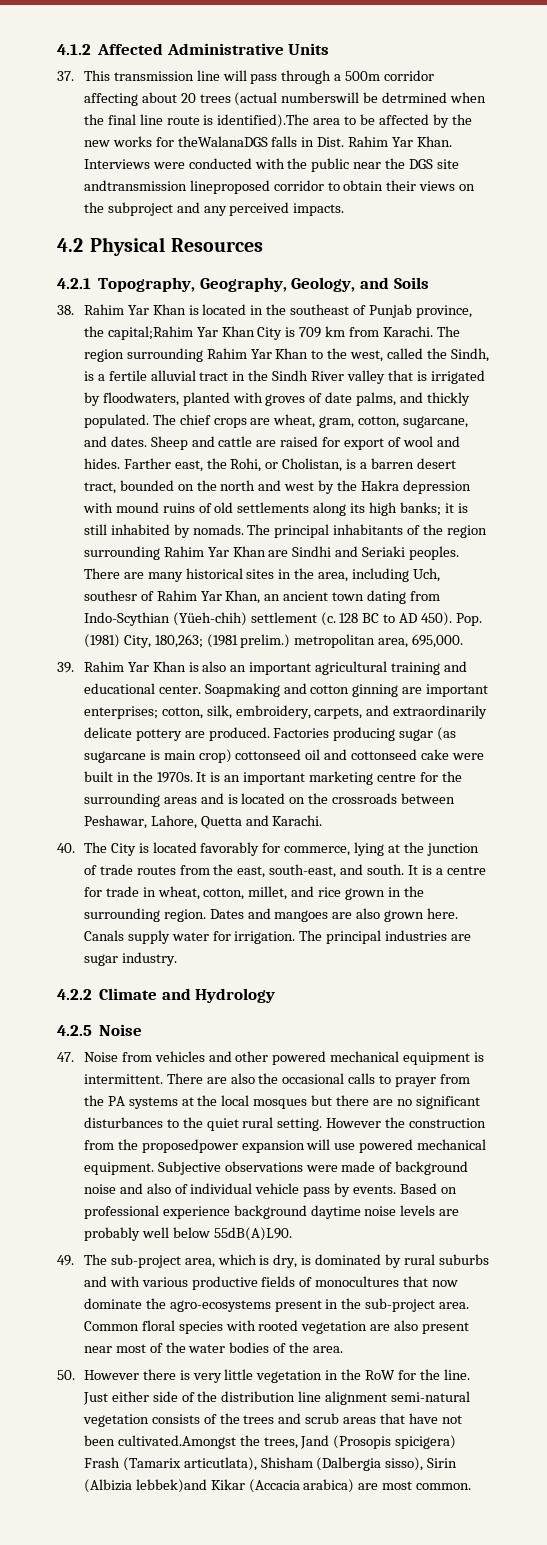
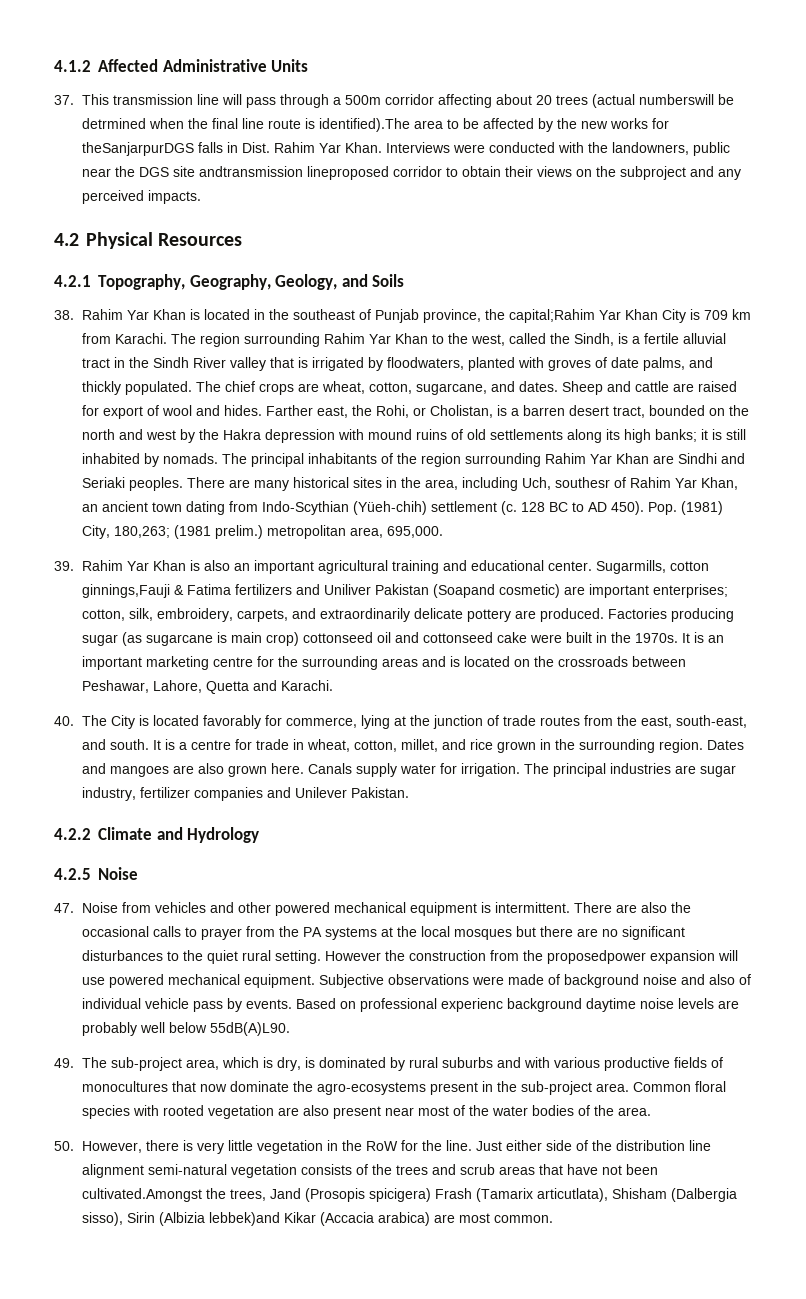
- 37. This transmission line will pass through a 500m corridor affecting about 20 trees (actual numberswill be detrmined when the final line route is identified).The area to be affected by the new works for theWalanaDGS falls in Dist.
+ 37. This transmission line will pass through a 500m corridor affecting about 20 trees (actual numberswill be detrmined when the final line route is identified).The area to be affected by the new works for theSanjarpurDGS falls in Dist.
- Interviews were conducted with the public near the DGS site andtransmission lineproposed corridor to obtain their views on the subproject and any perceived impacts.
+ Interviews were conducted with the landowners, public near the DGS site andtransmission lineproposed corridor to obtain their views on the subproject and any perceived impacts.
- The chief crops are wheat, gram, cotton, sugarcane, and dates.
+ The chief crops are wheat, cotton, sugarcane, and dates.
- Soapmaking and cotton ginning are important enterprises; cotton, silk, embroidery, carpets, and extraordinarily delicate pottery are produced.
+ Sugarmills, cotton ginnings,Fauji & Fatima fertilizers and Uniliver Pakistan (Soapand cosmetic) are important enterprises; cotton, silk, embroidery, carpets, and extraordinarily delicate pottery are produced.
- The principal industries are sugar industry.
+ The principal industries are sugar industry, fertilizer companies and Unilever Pakistan.
- Based on professional experience background daytime noise levels are probably well below 55dB(A)L90.
+ Based on professional experienc background daytime noise levels are probably well below 55dB(A)L90.
- 50. However there is very little vegetation in the RoW for the line.
+ 50. However, there is very little vegetation in the RoW for the line.

